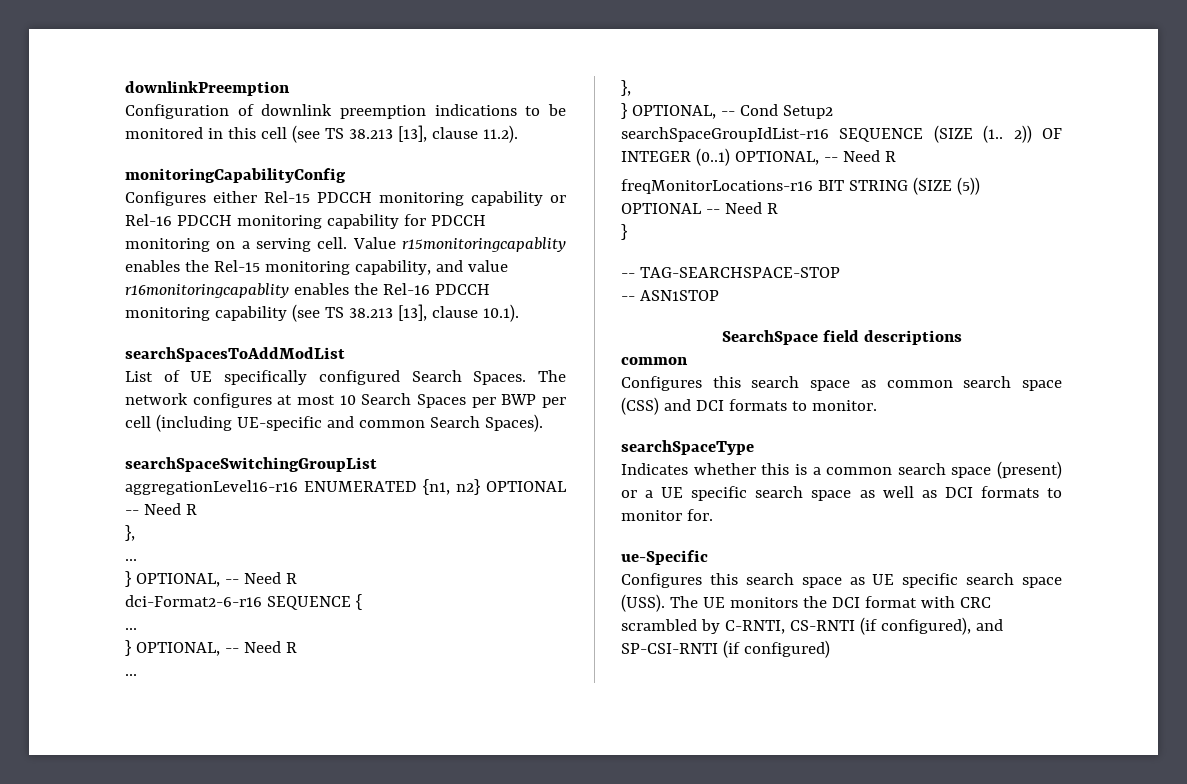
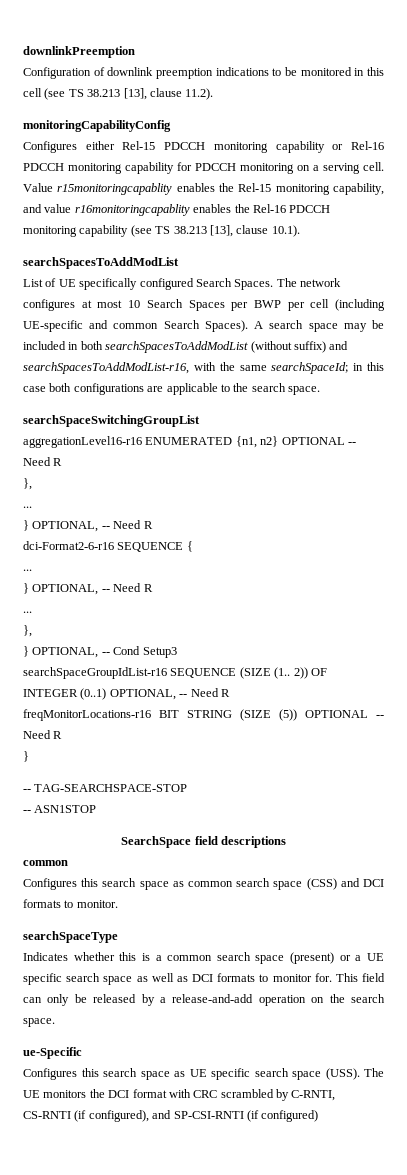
+ A search space may be included in both searchSpacesToAddModList (without suffix) and searchSpacesToAddModList-r16, with the same searchSpaceId; in this case both configurations are applicable to the search space.
- } OPTIONAL, -- Cond Setup2
+ } OPTIONAL, -- Cond Setup3
+ This field can only be released by a release-and-add operation on the search space.

